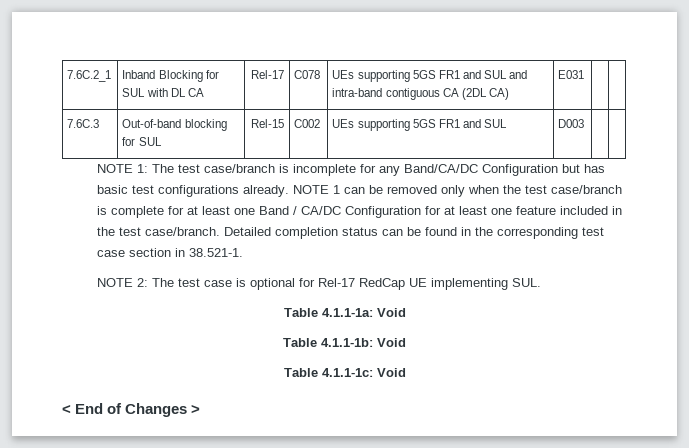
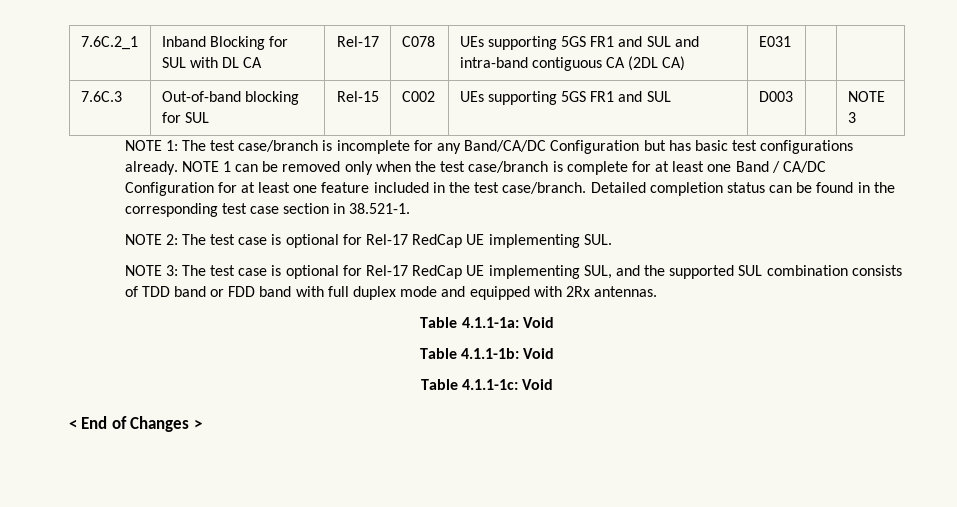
- 7.6C.3 | Out-of-band blocking for SUL | Rel-15 | C002 | UEs supporting 5GS FR1 and SUL | D003 | |
+ 7.6C.3 | Out-of-band blocking for SUL | Rel-15 | C002 | UEs supporting 5GS FR1 and SUL | D003 | | NOTE 3
+ NOTE 3: The test case is optional for Rel-17 RedCap UE implementing SUL, and the supported SUL combination consists of TDD band or FDD band with full duplex mode and equipped with 2Rx antennas.

